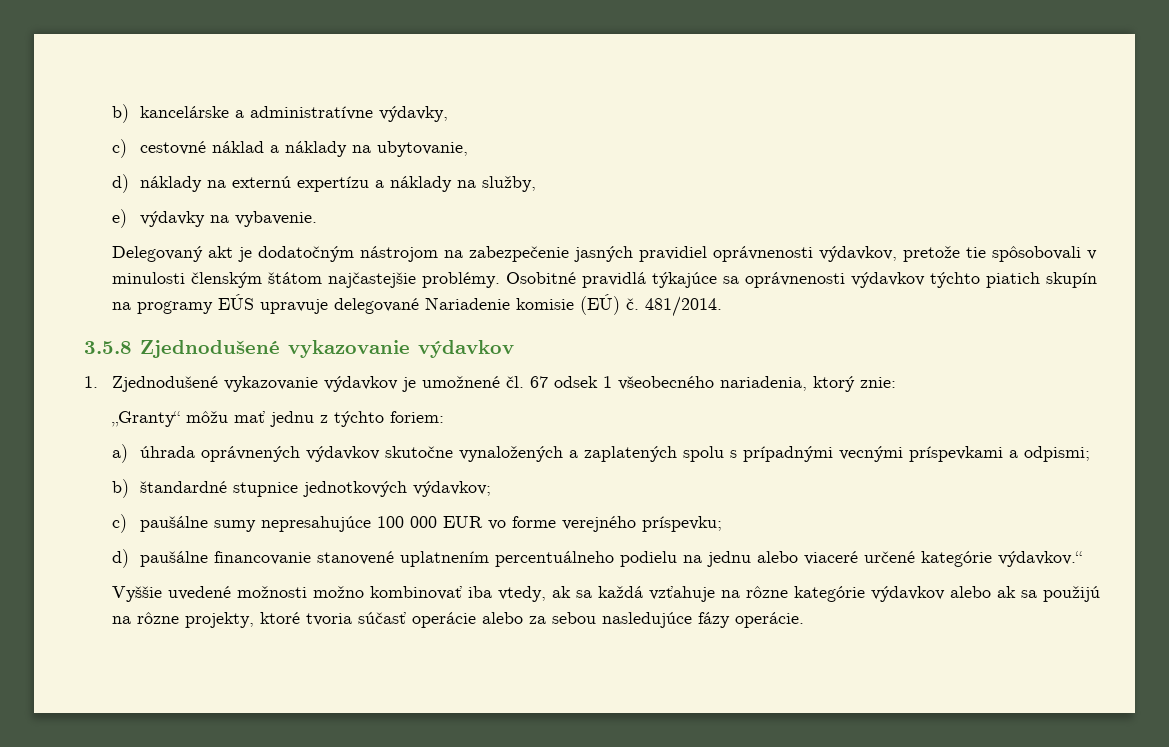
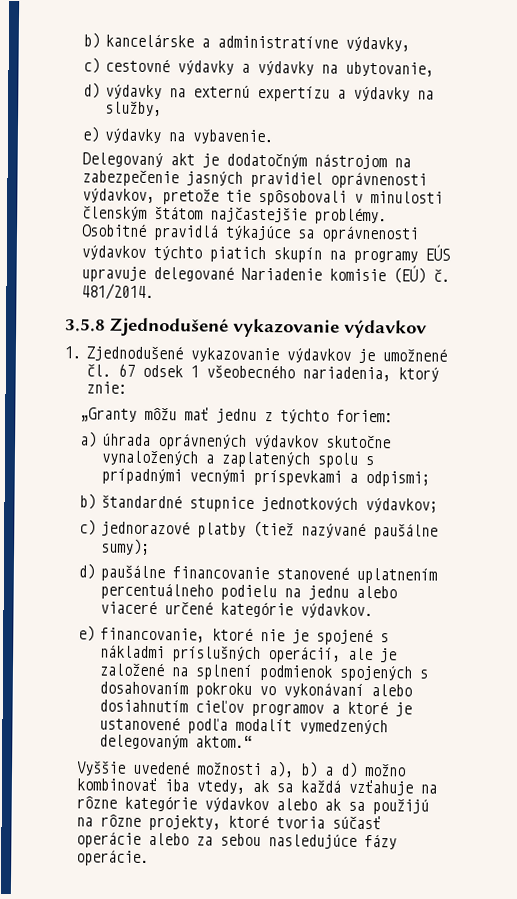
- c) cestovné náklad a náklady na ubytovanie,
+ c) cestovné výdavky a výdavky na ubytovanie,
- d) náklady na externú expertízu a náklady na služby,
+ d) výdavky na externú expertízu a výdavky na služby,
- „Granty“ môžu mať jednu z týchto foriem:
+ „Granty môžu mať jednu z týchto foriem:
- c) paušálne sumy nepresahujúce 100 000 EUR vo forme verejného príspevku;
+ c) jednorazové platby (tiež nazývané paušálne sumy);
- d) paušálne financovanie stanovené uplatnením percentuálneho podielu na jednu alebo viaceré určené kategórie výdavkov.“
+ d) paušálne financovanie stanovené uplatnením percentuálneho podielu na jednu alebo viaceré určené kategórie výdavkov.
+ e) financovanie, ktoré nie je spojené s nákladmi príslušných operácií, ale je založené na splnení podmienok spojených s dosahovaním pokroku vo vykonávaní alebo dosiahnutím cieľov programov a ktoré je ustanovené podľa modalít vymedzených delegovaným aktom.“
- Vyššie uvedené možnosti možno kombinovať iba vtedy, ak sa každá vzťahuje na rôzne kategórie výdavkov alebo ak sa použijú na rôzne projekty, ktoré tvoria súčasť operácie alebo za sebou nasledujúce fázy operácie.
+ Vyššie uvedené možnosti a), b) a d) možno kombinovať iba vtedy, ak sa každá vzťahuje na rôzne kategórie výdavkov alebo ak sa použijú na rôzne projekty, ktoré tvoria súčasť operácie alebo za sebou nasledujúce fázy operácie.

